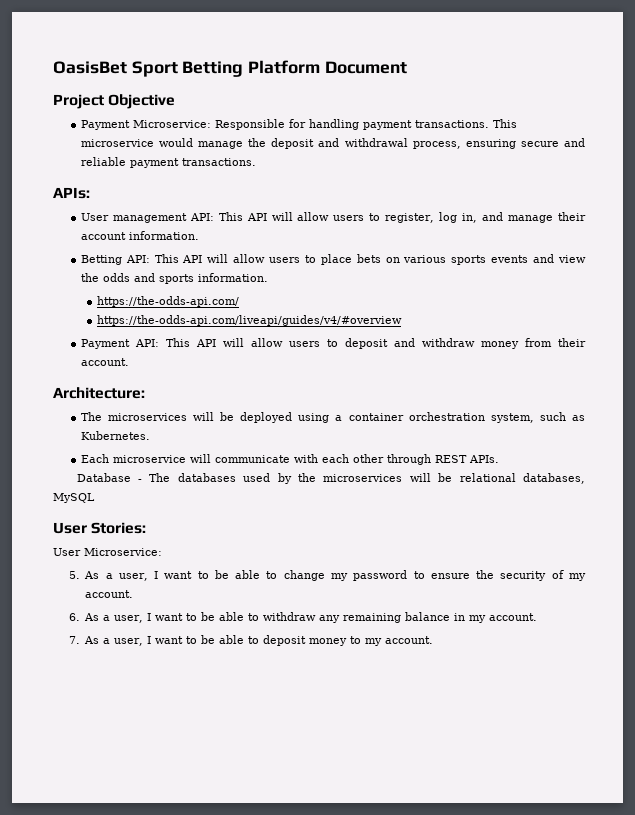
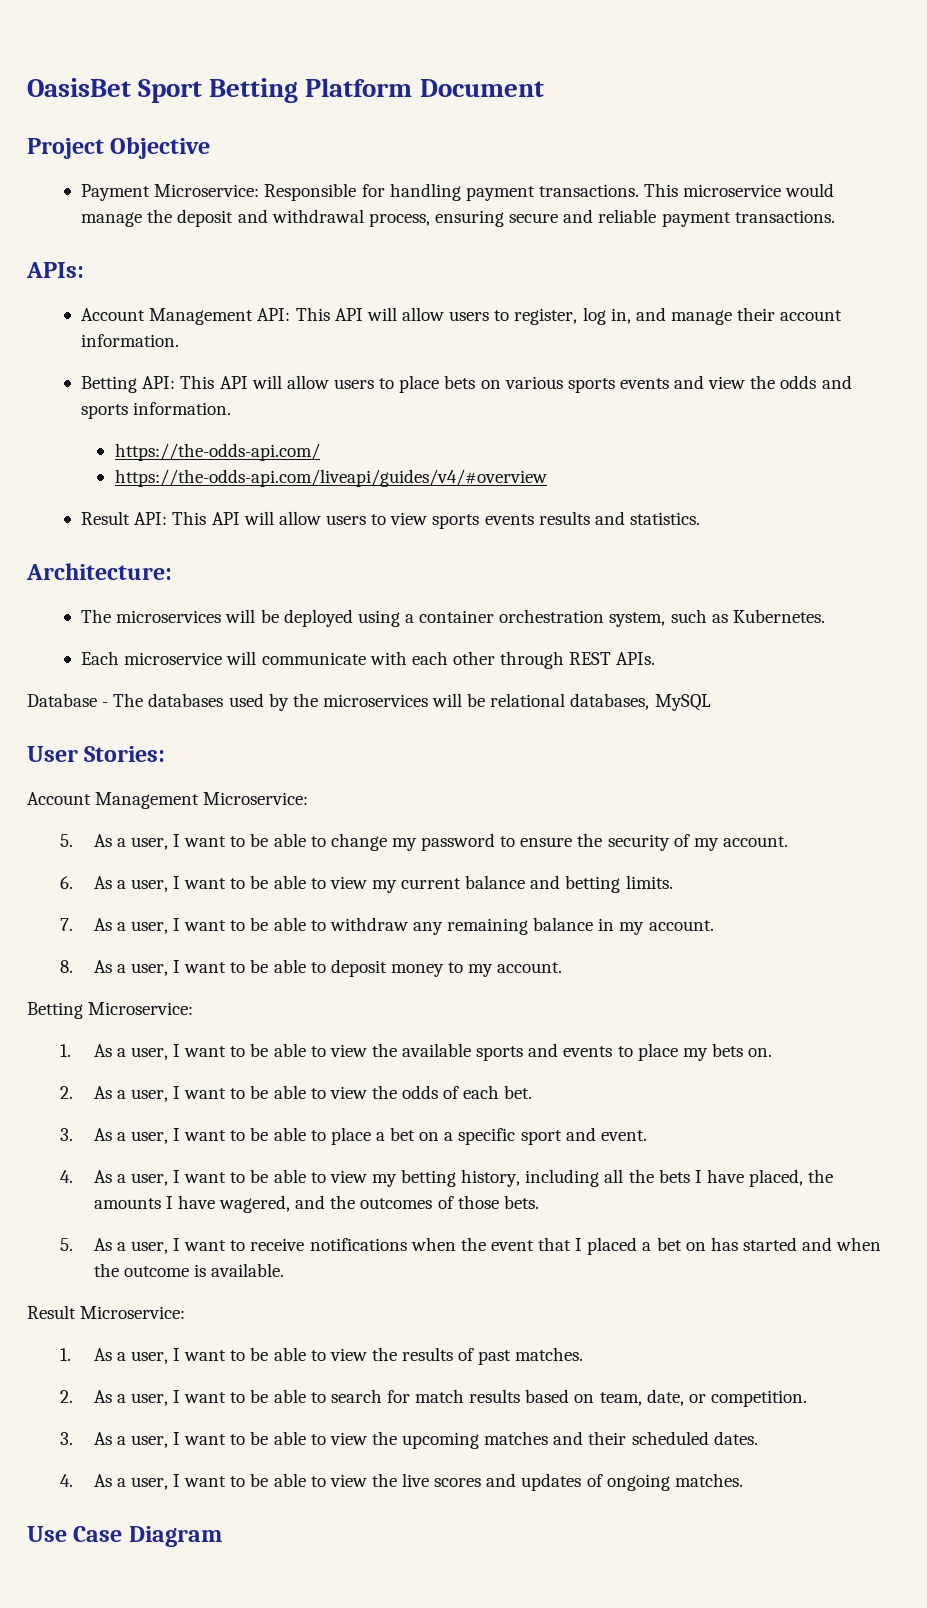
- User management API: This API will allow users to register, log in, and manage their account information.
+ Account Management API: This API will allow users to register, log in, and manage their account information.
- Payment API: This API will allow users to deposit and withdraw money from their account.
+ Result API: This API will allow users to view sports events results and statistics.
- User Microservice:
+ Account Management Microservice:
- 6. As a user, I want to be able to withdraw any remaining balance in my account.
+ 6. As a user, I want to be able to view my current balance and betting limits.
+ 7. As a user, I want to be able to withdraw any remaining balance in my account.
- 7. As a user, I want to be able to deposit money to my account.
+ 8. As a user, I want to be able to deposit money to my account.
+ Betting Microservice:
+ 1. As a user, I want to be able to view the available sports and events to place my bets on.
+ 2. As a user, I want to be able to view the odds of each bet.
+ 3. As a user, I want to be able to place a bet on a specific sport and event.
+ 4. As a user, I want to be able to view my betting history, including all the bets I have placed, the amounts I have wagered, and the outcomes of those bets.
+ 5. As a user, I want to receive notifications when the event that I placed a bet on has started and when the outcome is available.
+ Result Microservice:
+ 1. As a user, I want to be able to view the results of past matches.
+ 2. As a user, I want to be able to search for match results based on team, date, or competition.
+ 3. As a user, I want to be able to view the upcoming matches and their scheduled dates.
+ 4. As a user, I want to be able to view the live scores and updates of ongoing matches.
+ Use Case Diagram

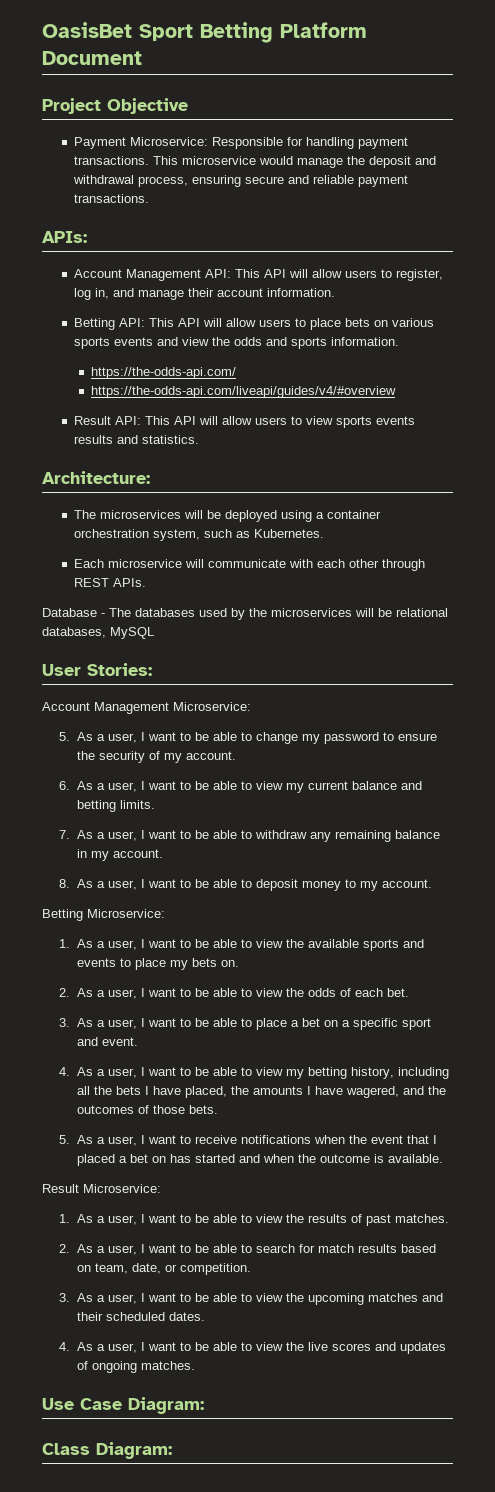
- Use Case Diagram
+ Use Case Diagram:
+ Class Diagram:

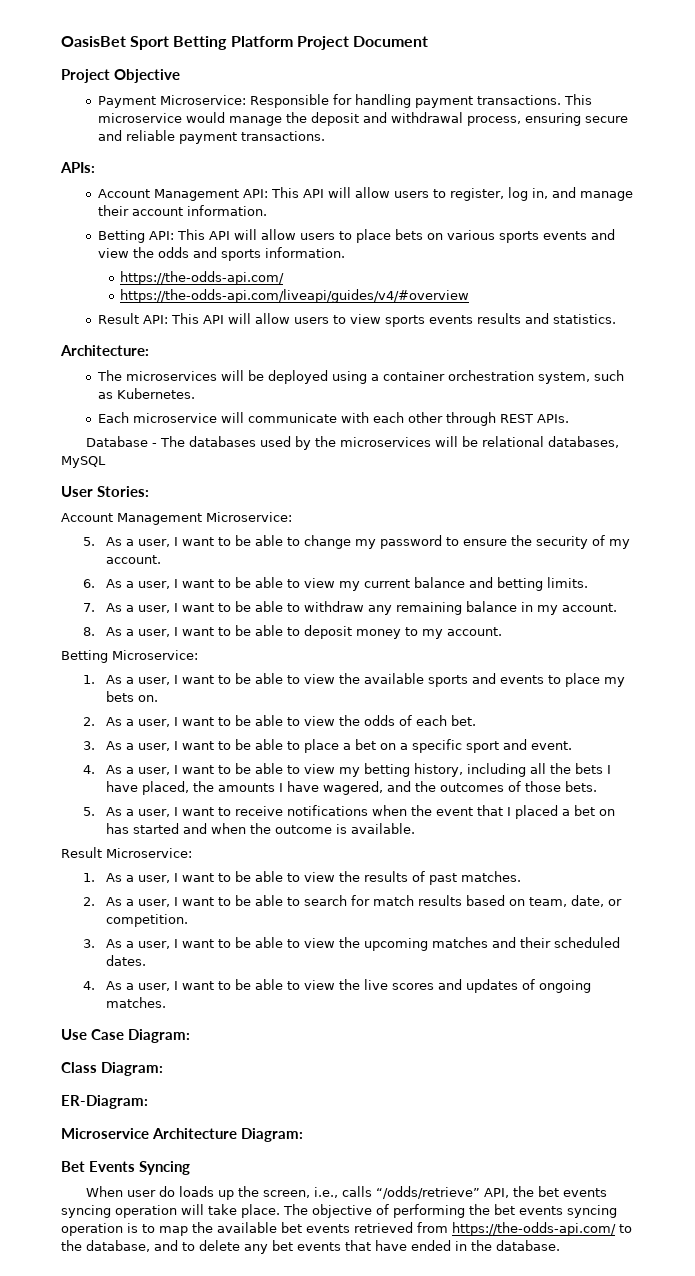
- OasisBet Sport Betting Platform Document
+ OasisBet Sport Betting Platform Project Document
+ ER-Diagram:
+ Microservice Architecture Diagram:
+ Bet Events Syncing
+ When user do loads up the screen, i.e., calls “/odds/retrieve” API, the bet events syncing operation will take place. The objective of performing the bet events syncing operation is to map the available bet events retrieved from https://the-odds-api.com/ to the database, and to delete any bet events that have ended in the database.

